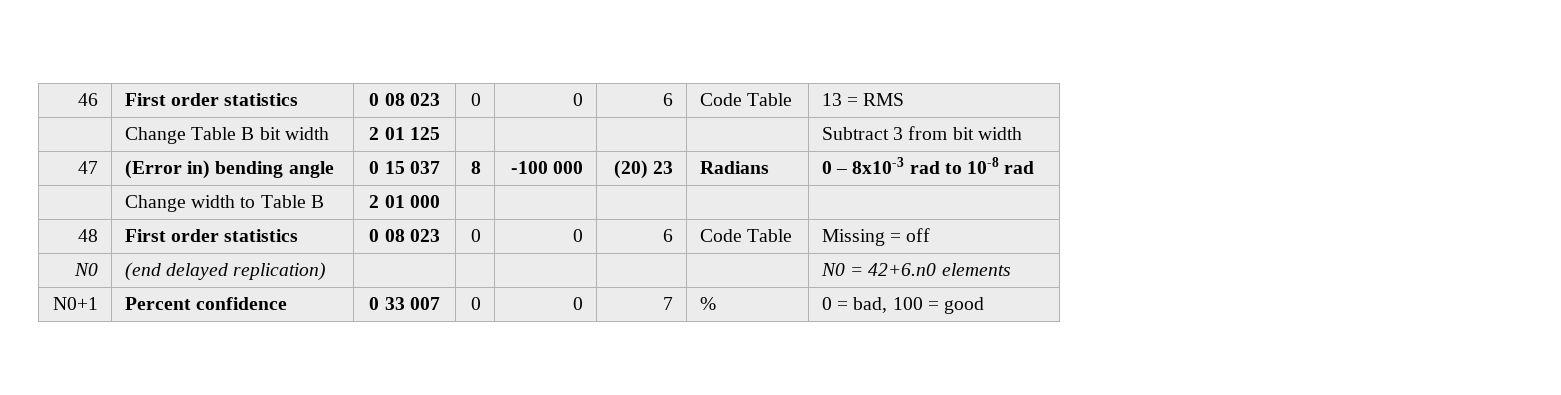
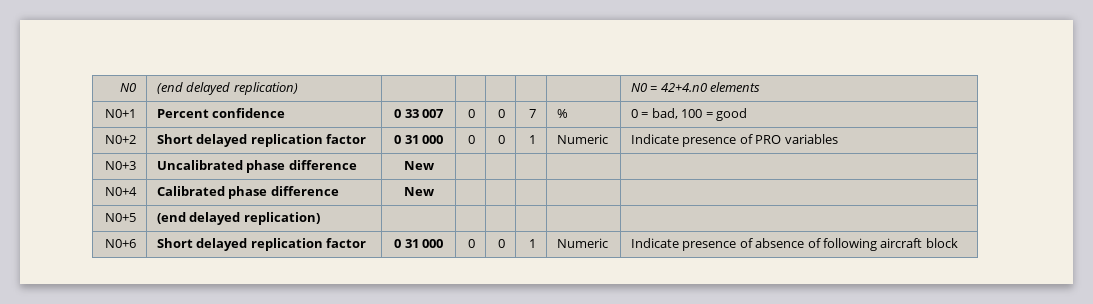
- 46 | First order statistics | 0 08 023 | 0 | 0 | 6 | Code Table | 13 = RMS
- | Change Table B bit width | 2 01 125 | | | | | Subtract 3 from bit width
- 47 | (Error in) bending angle | 0 15 037 | 8 | -100 000 | (20) 23 | Radians | 0 – 8x10-3 rad to 10-8 rad
- | Change width to Table B | 2 01 000 | | | | |
- 48 | First order statistics | 0 08 023 | 0 | 0 | 6 | Code Table | Missing = off
- N0 | (end delayed replication) | | | | | | N0 = 42+6.n0 elements
+ N0 | (end delayed replication) | | | | | | N0 = 42+4.n0 elements
+ N0+2 | Short delayed replication factor | 0 31 000 | 0 | 0 | 1 | Numeric | Indicate presence of PRO variables
+ N0+3 | Uncalibrated phase difference | New | | | | |
+ N0+4 | Calibrated phase difference | New | | | | |
+ N0+5 | (end delayed replication) | | | | | |
+ N0+6 | Short delayed replication factor | 0 31 000 | 0 | 0 | 1 | Numeric | Indicate presence of absence of following aircraft block

